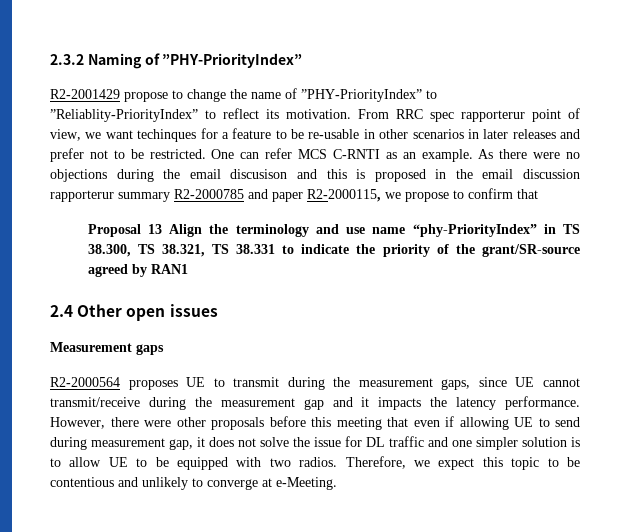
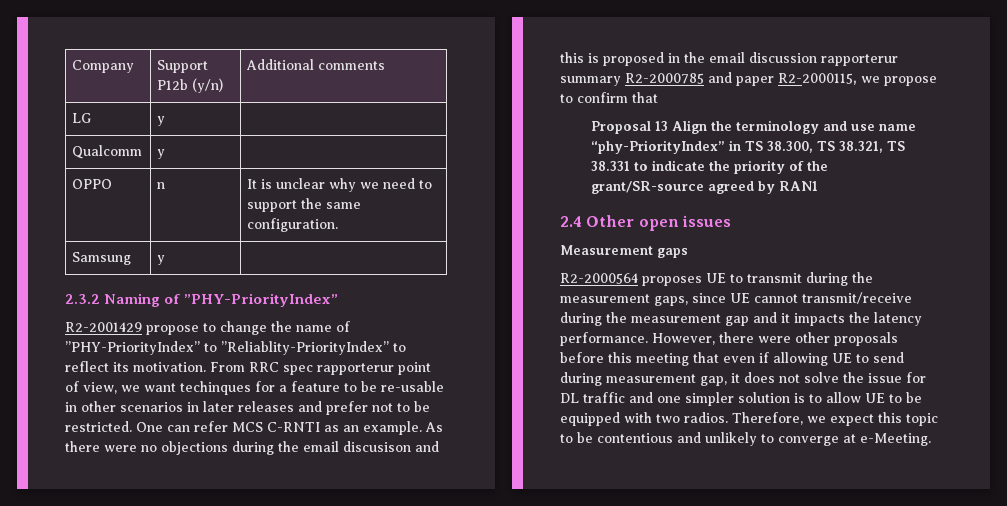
+ Company | Support P12b (y/n) | Additional comments
+ LG | y |
+ Qualcomm | y |
+ OPPO | n | It is unclear why we need to support the same configuration.
+ Samsung | y |

